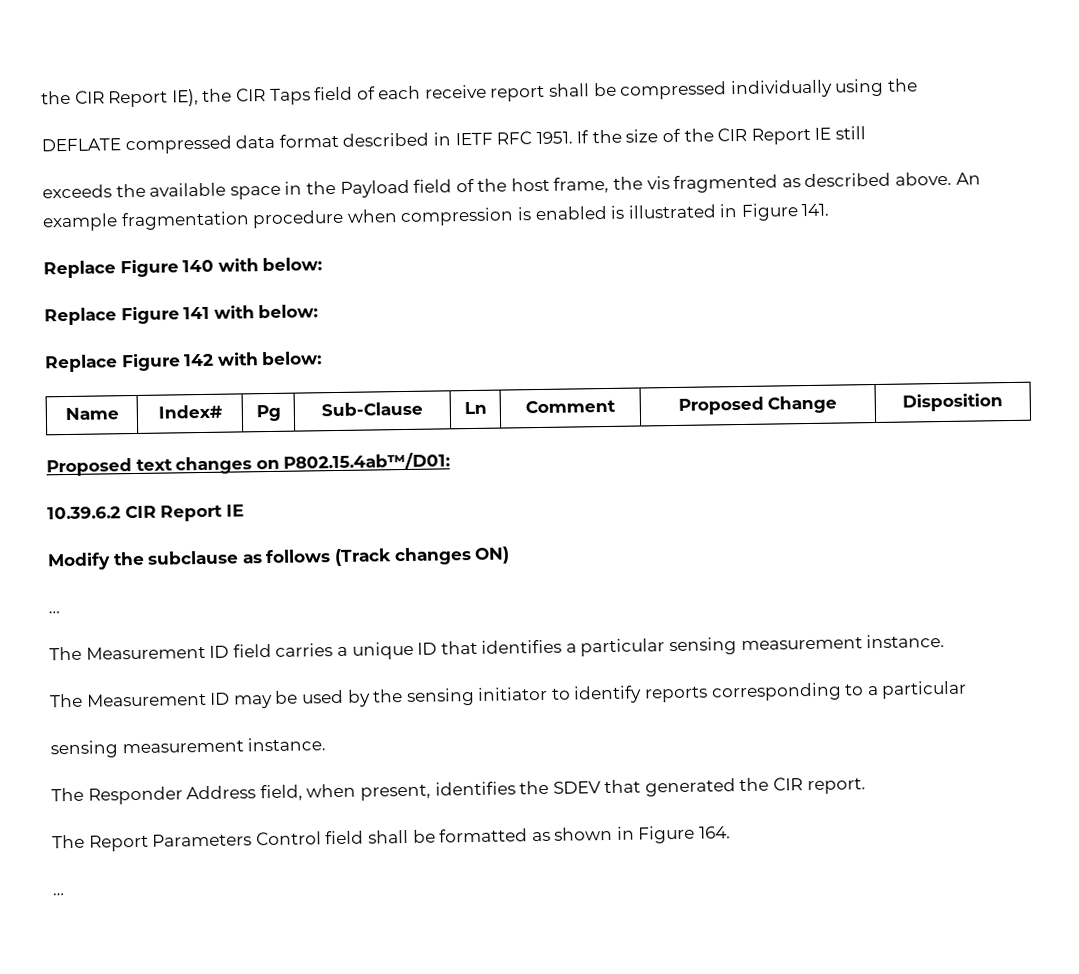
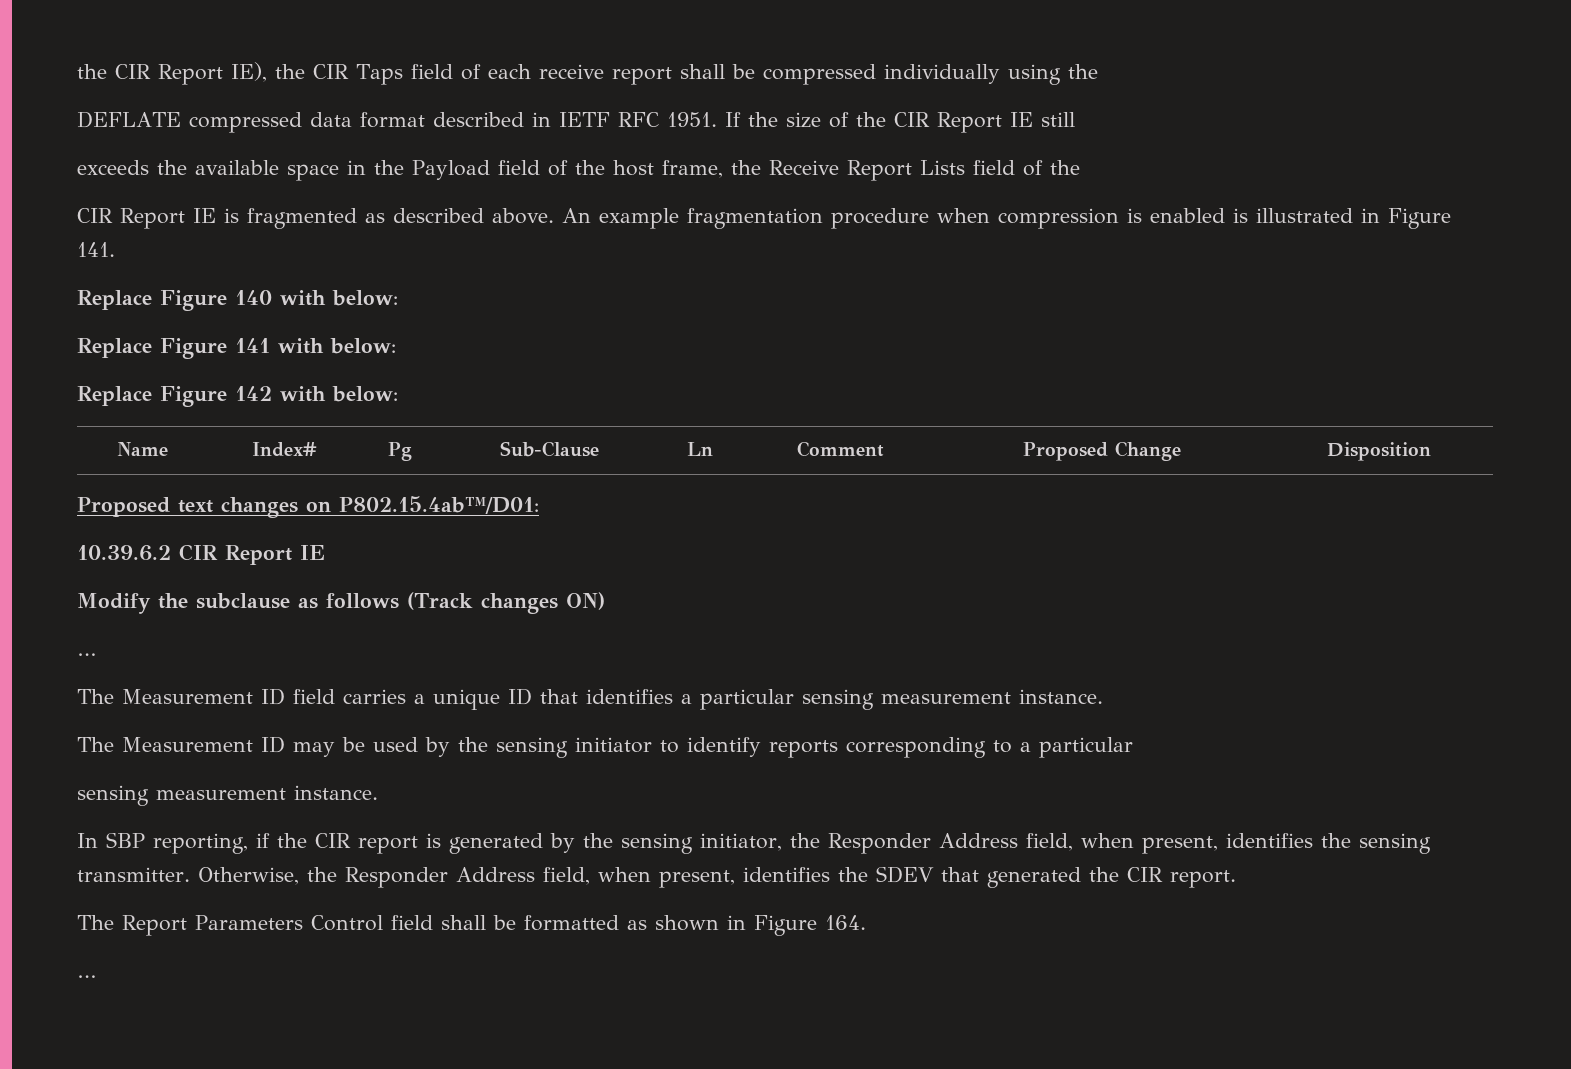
- exceeds the available space in the Payload field of the host frame, the vis fragmented as described above.
+ exceeds the available space in the Payload field of the host frame, the Receive Report Lists field of the
+ CIR Report IE is fragmented as described above.
- The Responder Address field, when present, identifies the SDEV that generated the CIR report.
+ In SBP reporting, if the CIR report is generated by the sensing initiator, the Responder Address field, when present, identifies the sensing transmitter. Otherwise, the Responder Address field, when present, identifies the SDEV that generated the CIR report.

